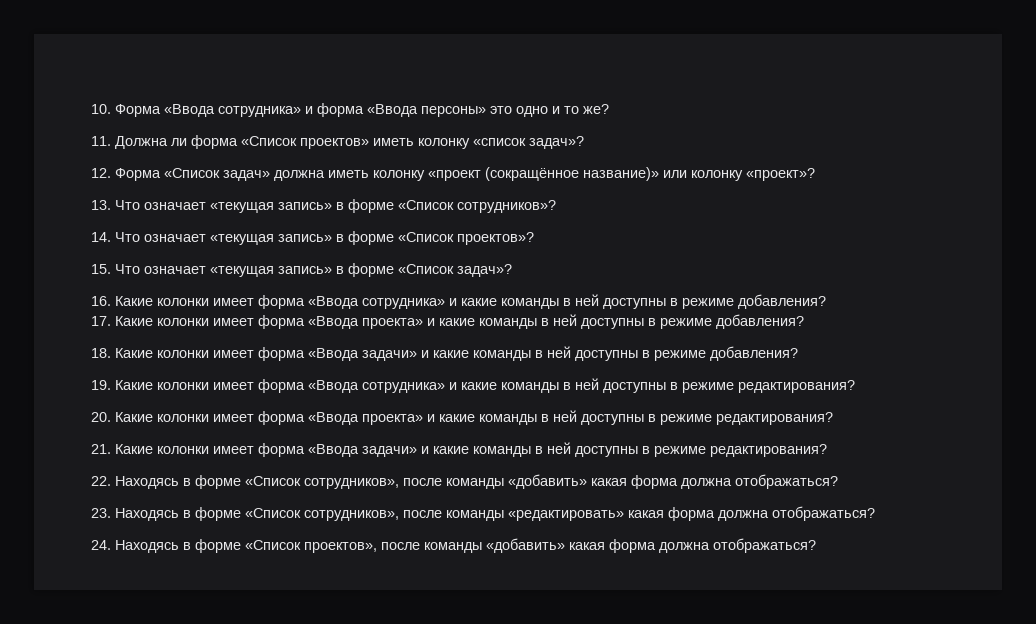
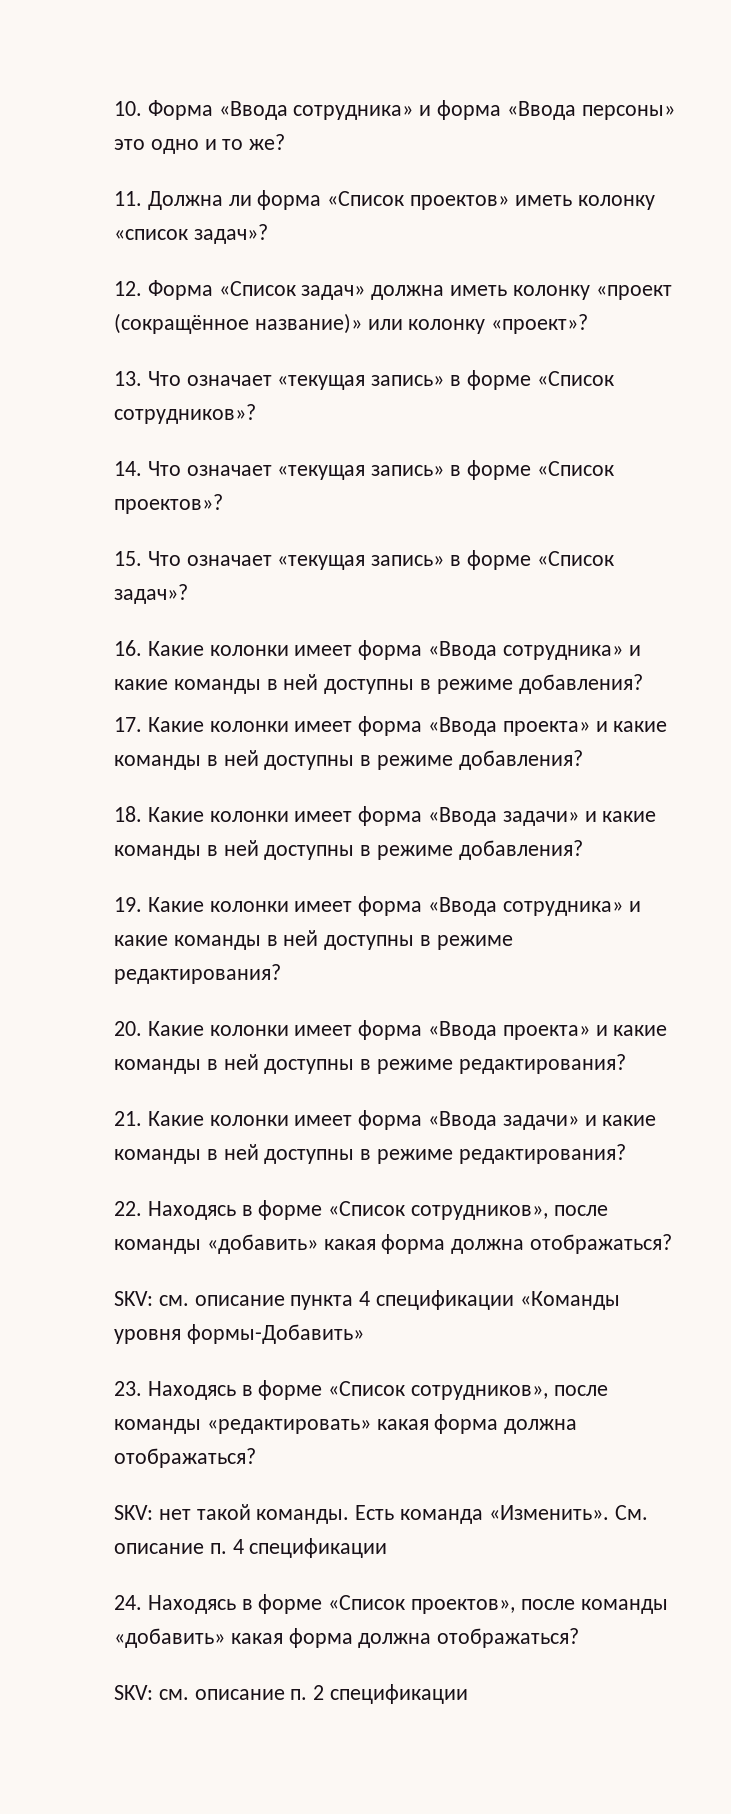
+ SKV: см. описание пункта 4 спецификации «Команды уровня формы-Добавить»
+ SKV: нет такой команды. Есть команда «Изменить». См. описание п. 4 спецификации
+ SKV: см. описание п. 2 спецификации

